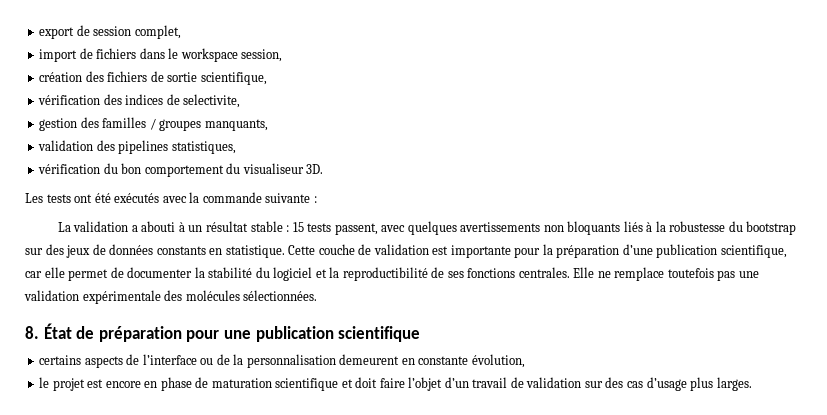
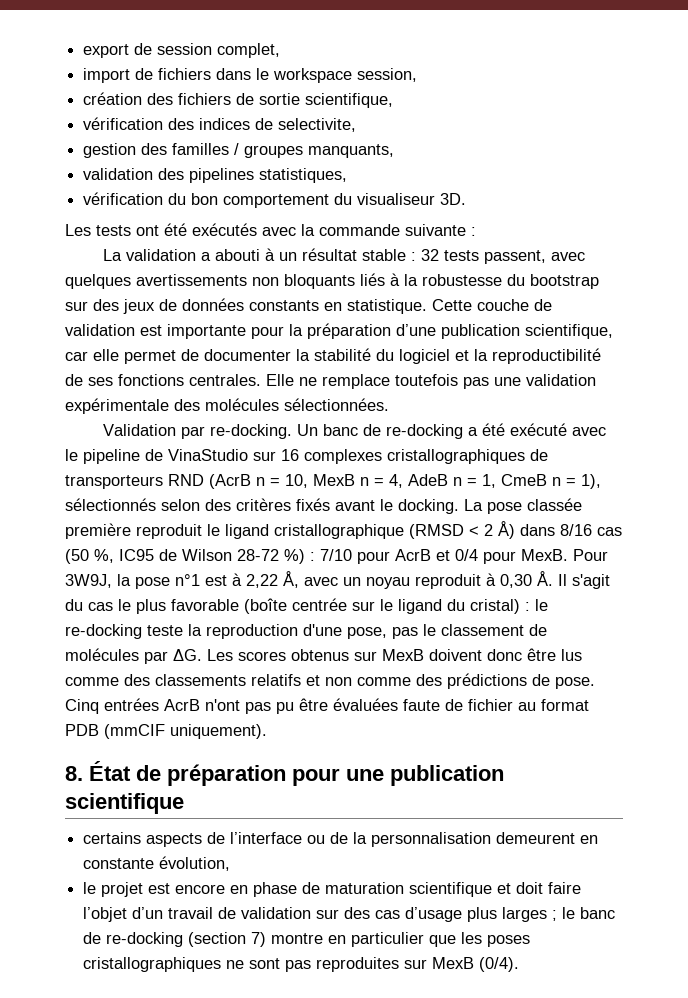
- La validation a abouti à un résultat stable : 15 tests passent, avec quelques avertissements non bloquants liés à la robustesse du bootstrap sur des jeux de données constants en statistique.
+ La validation a abouti à un résultat stable : 32 tests passent, avec quelques avertissements non bloquants liés à la robustesse du bootstrap sur des jeux de données constants en statistique.
+ Validation par re-docking. Un banc de re-docking a été exécuté avec le pipeline de VinaStudio sur 16 complexes cristallographiques de transporteurs RND (AcrB n = 10, MexB n = 4, AdeB n = 1, CmeB n = 1), sélectionnés selon des critères fixés avant le docking. La pose classée première reproduit le ligand cristallographique (RMSD < 2 Å) dans 8/16 cas (50 %, IC95 de Wilson 28-72 %) : 7/10 pour AcrB et 0/4 pour MexB. Pour 3W9J, la pose n°1 est à 2,22 Å, avec un noyau reproduit à 0,30 Å. Il s'agit du cas le plus favorable (boîte centrée sur le ligand du cristal) : le re-docking teste la reproduction d'une pose, pas le classement de molécules par ΔG. Les scores obtenus sur MexB doivent donc être lus comme des classements relatifs et non comme des prédictions de pose. Cinq entrées AcrB n'ont pas pu être évaluées faute de fichier au format PDB (mmCIF uniquement).
- le projet est encore en phase de maturation scientifique et doit faire l’objet d’un travail de validation sur des cas d’usage plus larges.
+ le projet est encore en phase de maturation scientifique et doit faire l’objet d’un travail de validation sur des cas d’usage plus larges ; le banc de re-docking (section 7) montre en particulier que les poses cristallographiques ne sont pas reproduites sur MexB (0/4).

